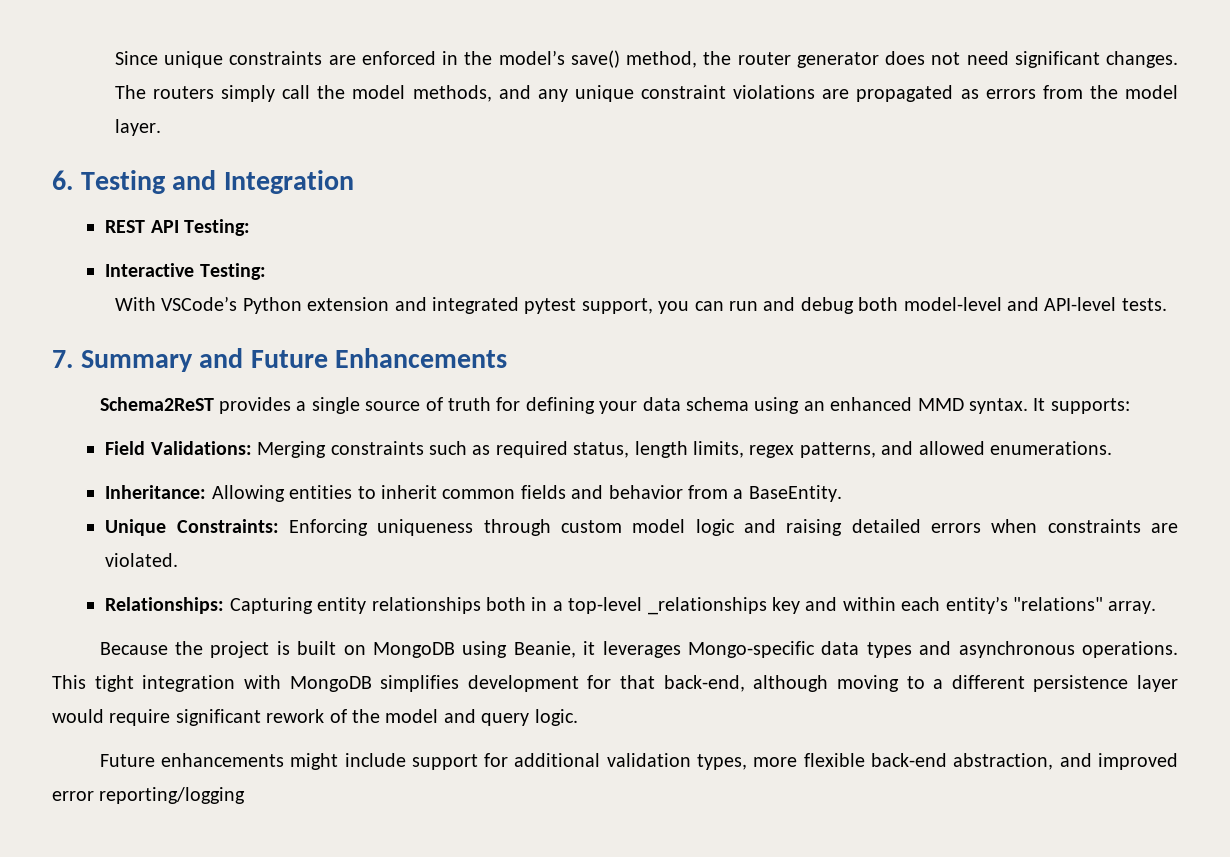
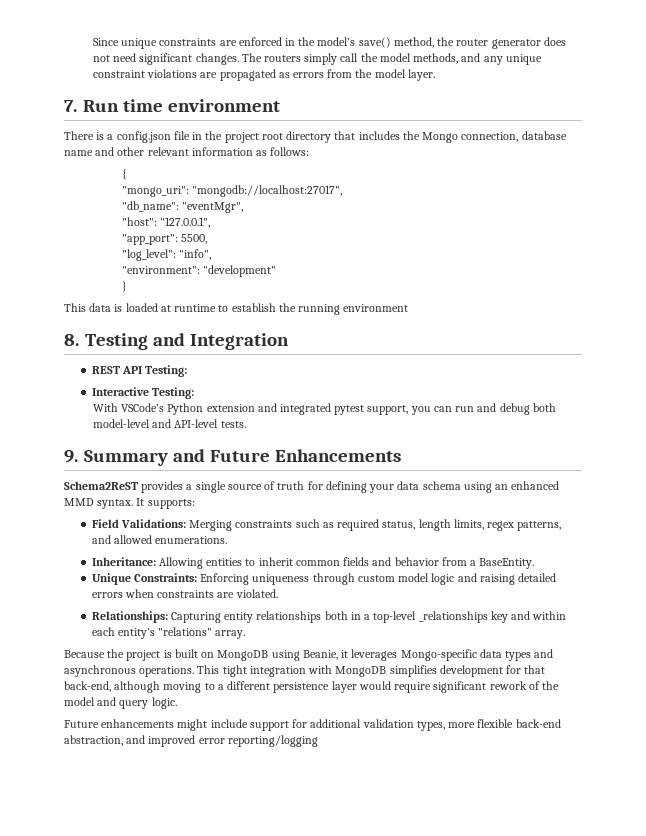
- 6. Testing and Integration
+ 7. Run time environment
+ There is a config.json file in the project root directory that includes the Mongo connection, database name and other relevant information as follows:
+ {
+ "mongo_uri": "mongodb://localhost:27017",
+ "db_name": "eventMgr",
+ "host": "127.0.0.1",
+ "app_port": 5500,
+ "log_level": "info",
+ "environment": "development"
+ }
+ This data is loaded at runtime to establish the running environment
+ 8. Testing and Integration
- 7. Summary and Future Enhancements
+ 9. Summary and Future Enhancements

